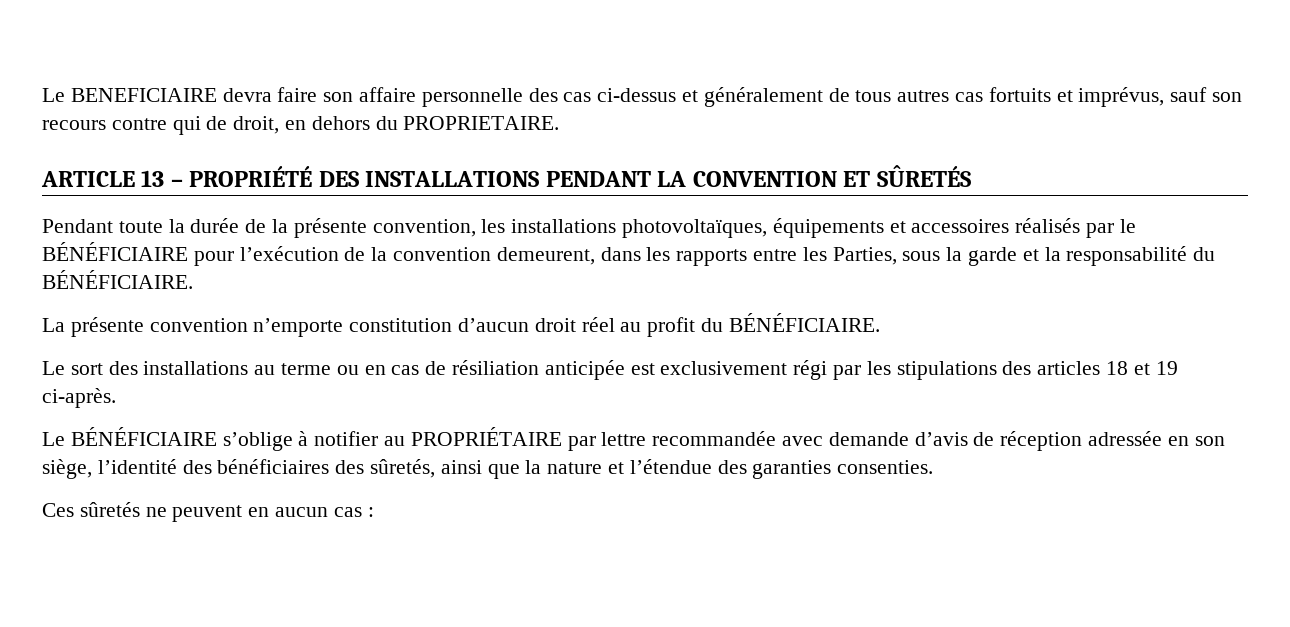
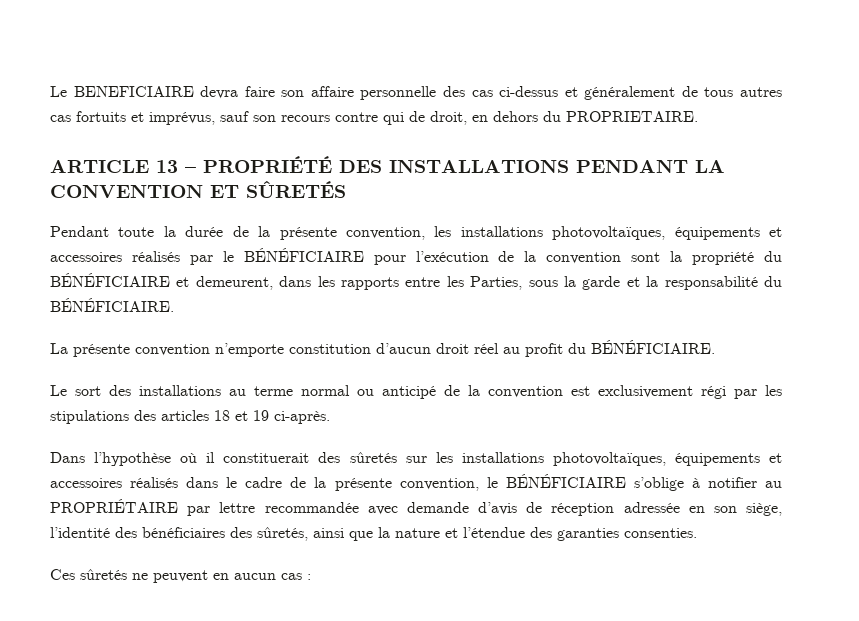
- Pendant toute la durée de la présente convention, les installations photovoltaïques, équipements et accessoires réalisés par le BÉNÉFICIAIRE pour l’exécution de la convention demeurent, dans les rapports entre les Parties, sous la garde et la responsabilité du BÉNÉFICIAIRE.
+ Pendant toute la durée de la présente convention, les installations photovoltaïques, équipements et accessoires réalisés par le BÉNÉFICIAIRE pour l’exécution de la convention sont la propriété du BÉNÉFICIAIRE et demeurent, dans les rapports entre les Parties, sous la garde et la responsabilité du BÉNÉFICIAIRE.
- Le sort des installations au terme ou en cas de résiliation anticipée est exclusivement régi par les stipulations des articles 18 et 19 ci-après.
+ Le sort des installations au terme normal ou anticipé de la convention est exclusivement régi par les stipulations des articles 18 et 19 ci-après.
- Le BÉNÉFICIAIRE s’oblige à notifier au PROPRIÉTAIRE par lettre recommandée avec demande d’avis de réception adressée en son siège, l’identité des bénéficiaires des sûretés, ainsi que la nature et l’étendue des garanties consenties.
+ Dans l’hypothèse où il constituerait des sûretés sur les installations photovoltaïques, équipements et accessoires réalisés dans le cadre de la présente convention, le BÉNÉFICIAIRE s’oblige à notifier au PROPRIÉTAIRE par lettre recommandée avec demande d’avis de réception adressée en son siège, l’identité des bénéficiaires des sûretés, ainsi que la nature et l’étendue des garanties consenties.

